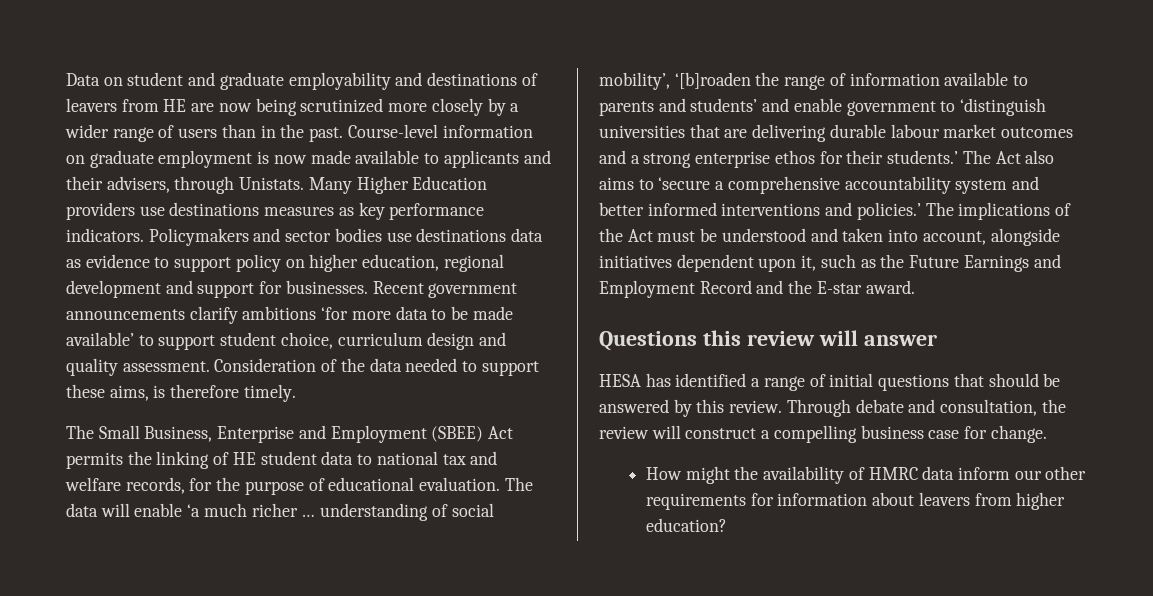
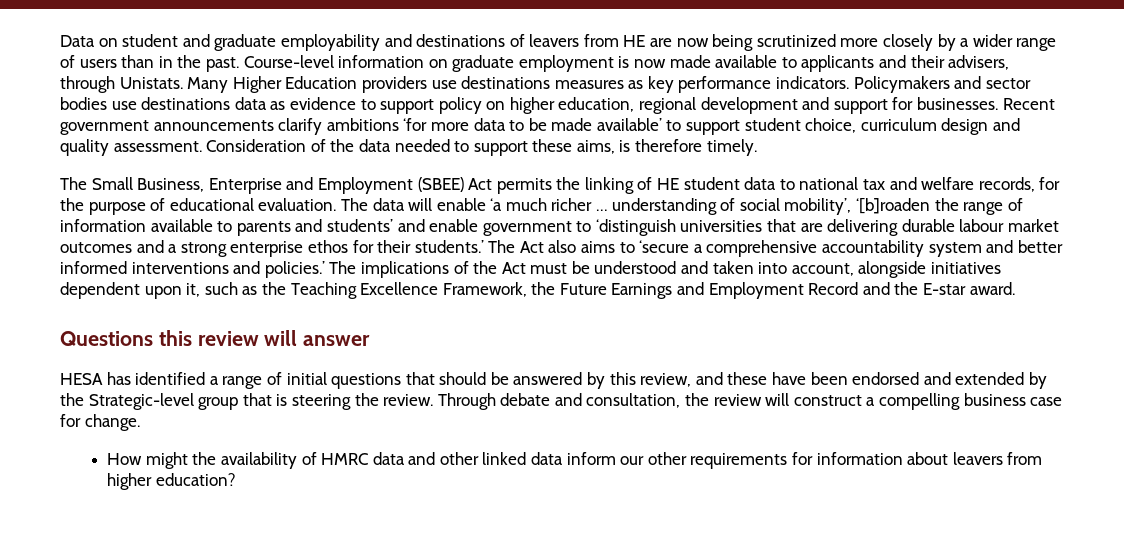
- The implications of the Act must be understood and taken into account, alongside initiatives dependent upon it, such as the Future Earnings and Employment Record and the E-star award.
+ The implications of the Act must be understood and taken into account, alongside initiatives dependent upon it, such as the Teaching Excellence Framework, the Future Earnings and Employment Record and the E-star award.
- HESA has identified a range of initial questions that should be answered by this review.
+ HESA has identified a range of initial questions that should be answered by this review, and these have been endorsed and extended by the Strategic-level group that is steering the review.
- How might the availability of HMRC data inform our other requirements for information about leavers from higher education?
+ How might the availability of HMRC data and other linked data inform our other requirements for information about leavers from higher education?

